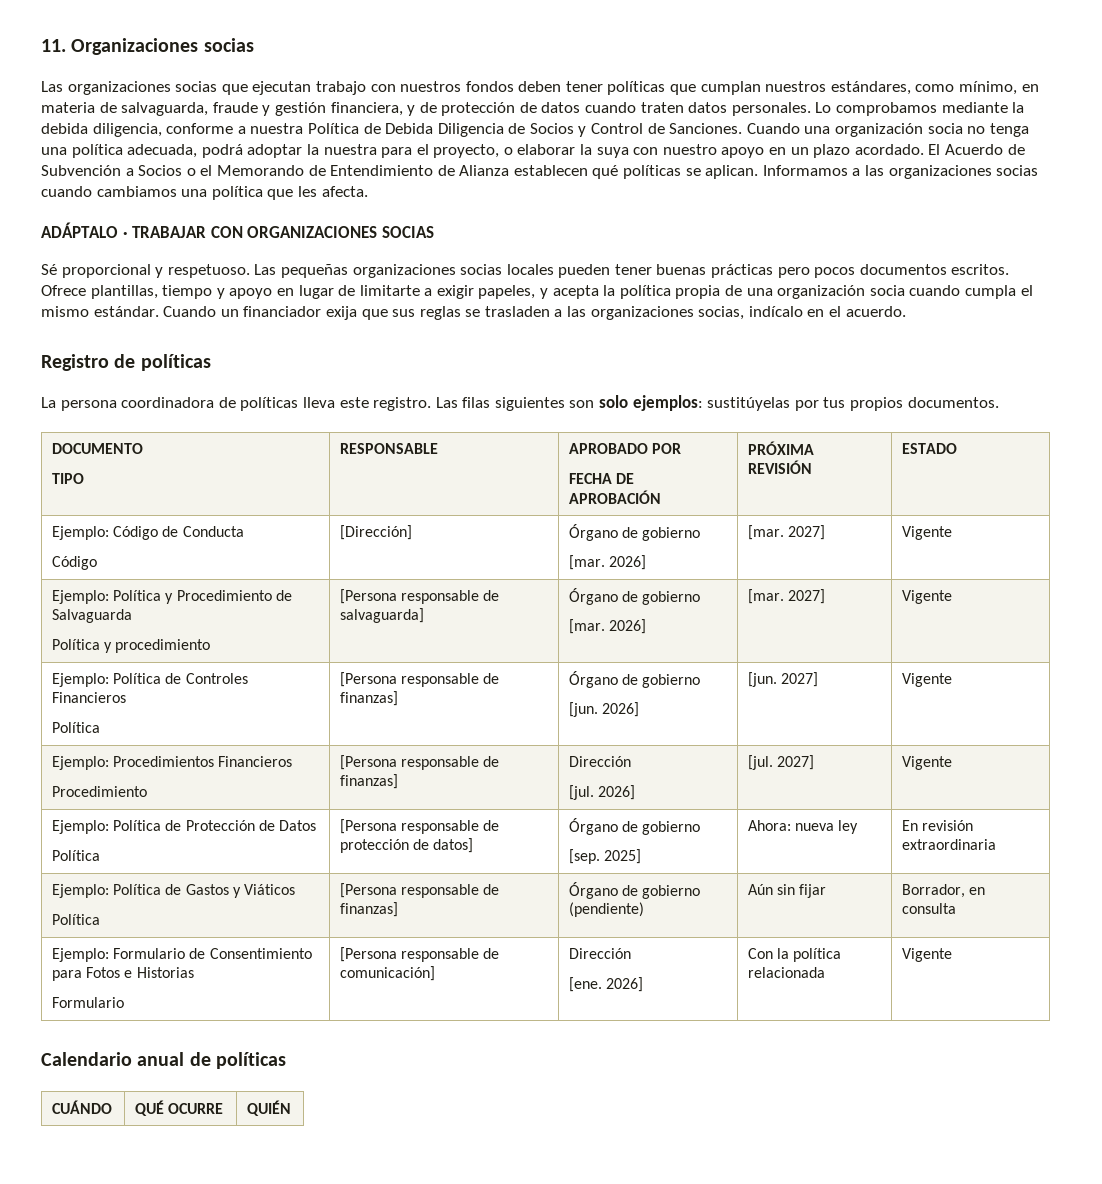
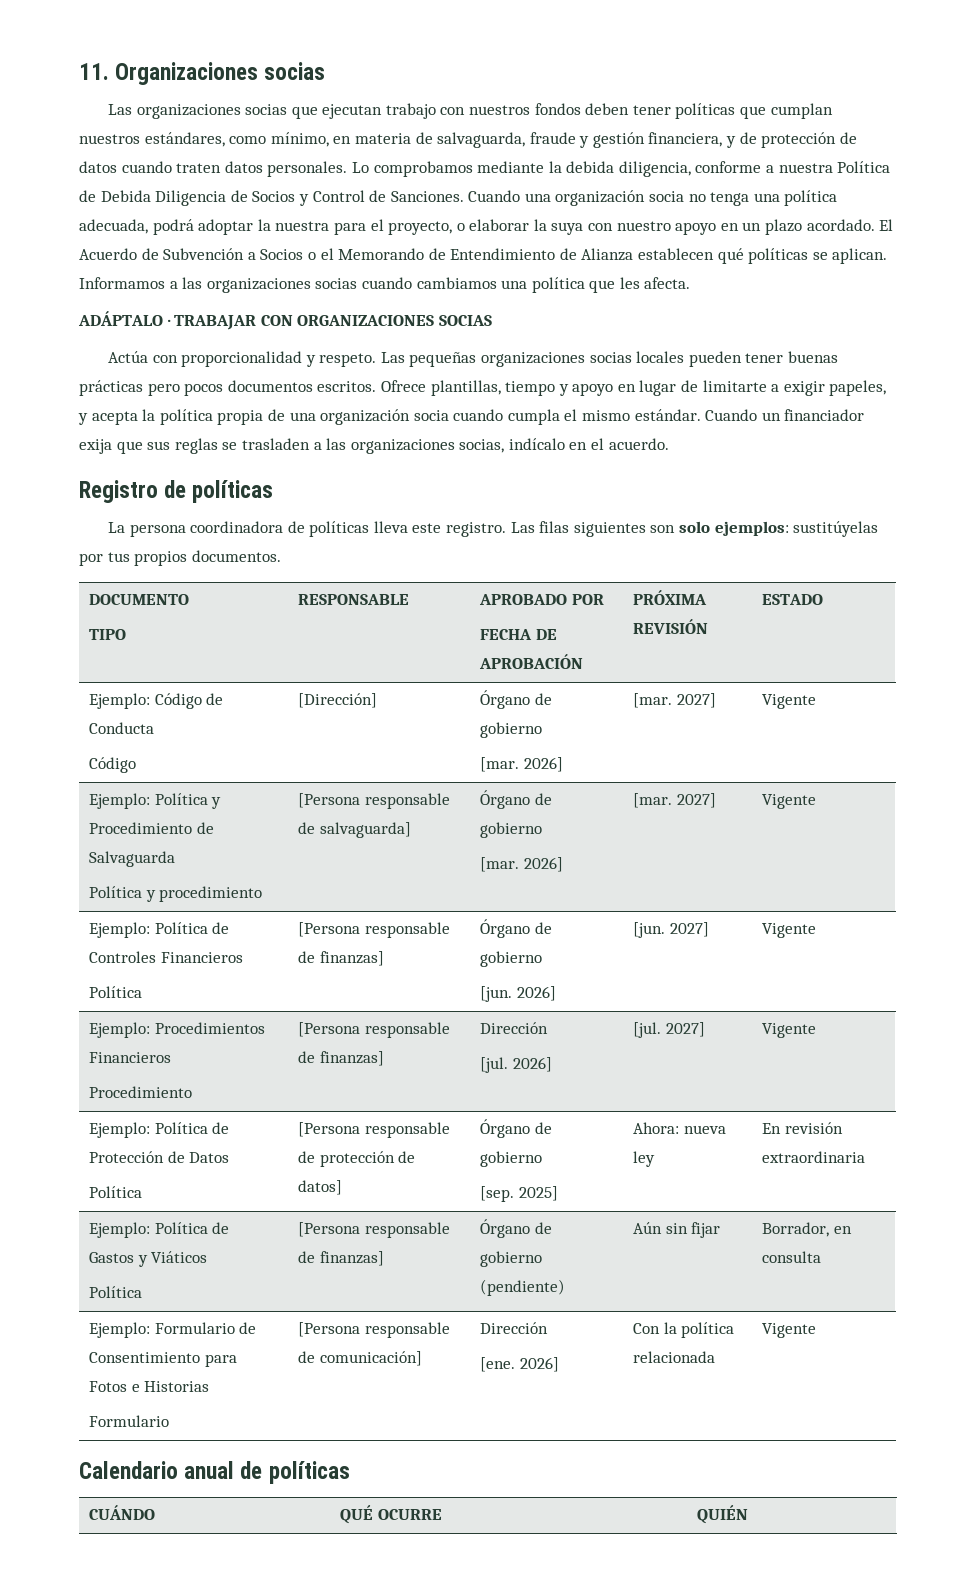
- Sé proporcional y respetuoso.
+ Actúa con proporcionalidad y respeto.

